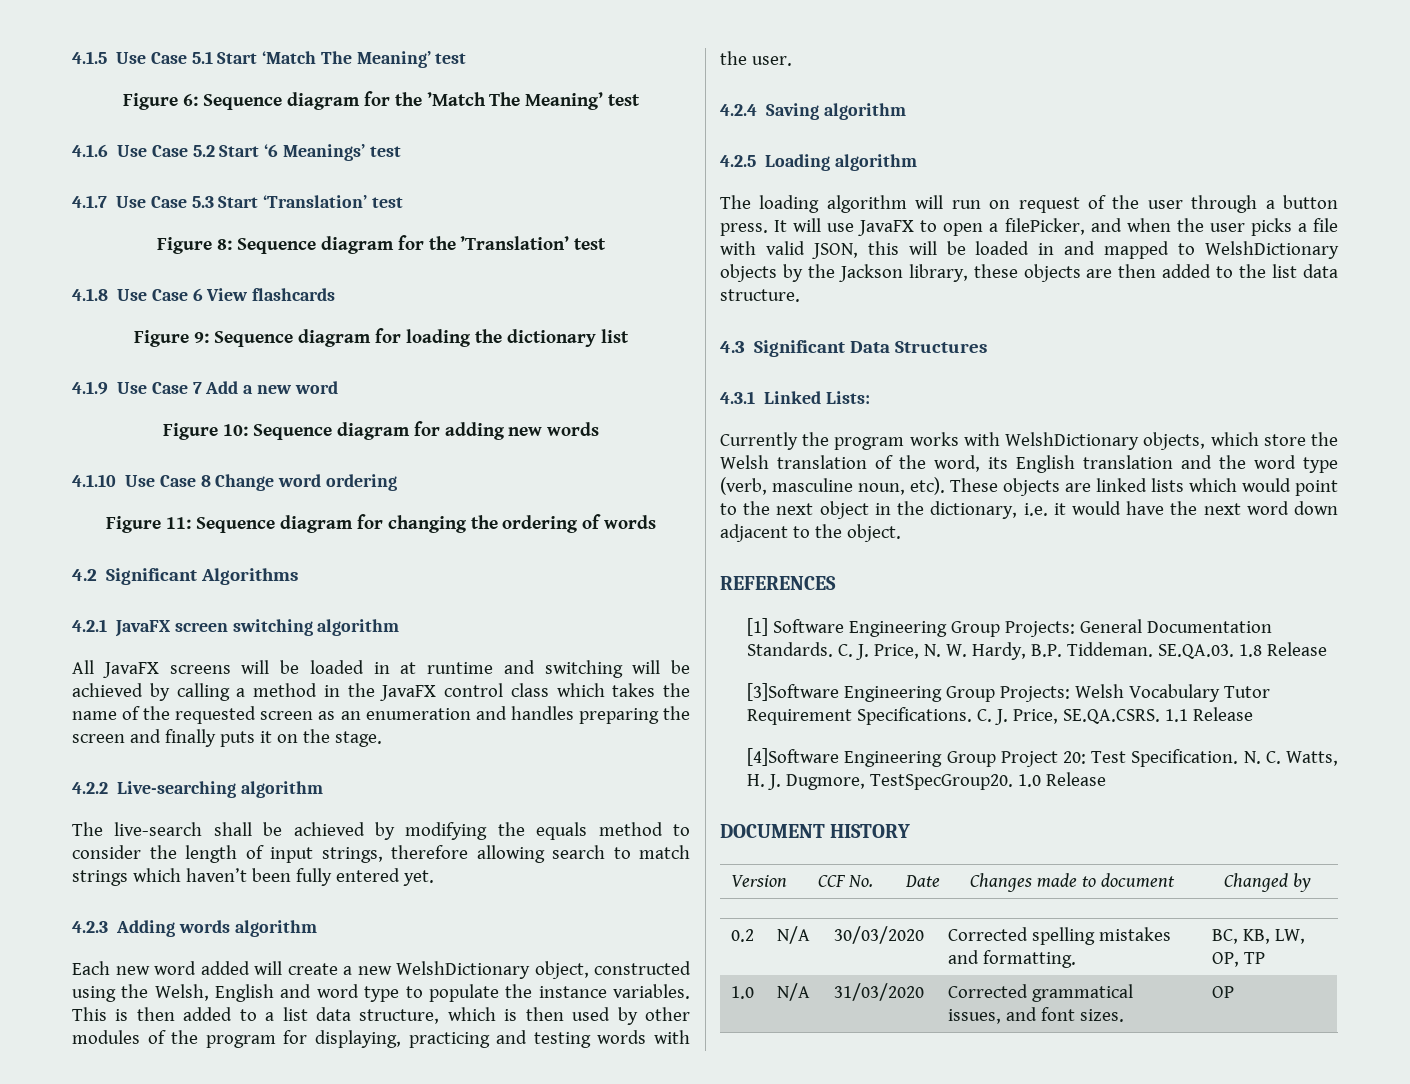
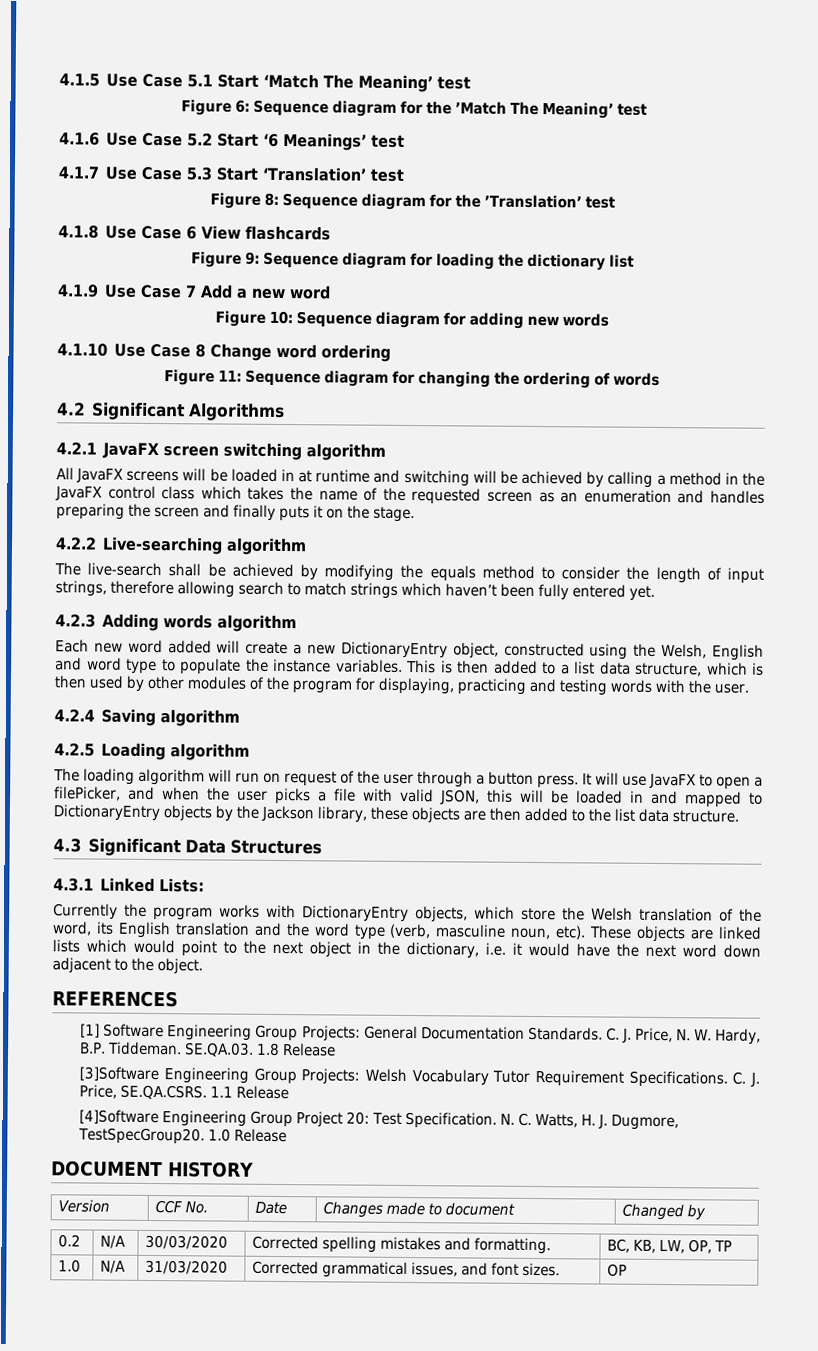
- Each new word added will create a new WelshDictionary object, constructed using the Welsh, English and word type to populate the instance variables.
+ Each new word added will create a new DictionaryEntry object, constructed using the Welsh, English and word type to populate the instance variables.
- It will use JavaFX to open a filePicker, and when the user picks a file with valid JSON, this will be loaded in and mapped to WelshDictionary objects by the Jackson library, these objects are then added to the list data structure.
+ It will use JavaFX to open a filePicker, and when the user picks a file with valid JSON, this will be loaded in and mapped to DictionaryEntry objects by the Jackson library, these objects are then added to the list data structure.
- Currently the program works with WelshDictionary objects, which store the Welsh translation of the word, its English translation and the word type (verb, masculine noun, etc).
+ Currently the program works with DictionaryEntry objects, which store the Welsh translation of the word, its English translation and the word type (verb, masculine noun, etc).

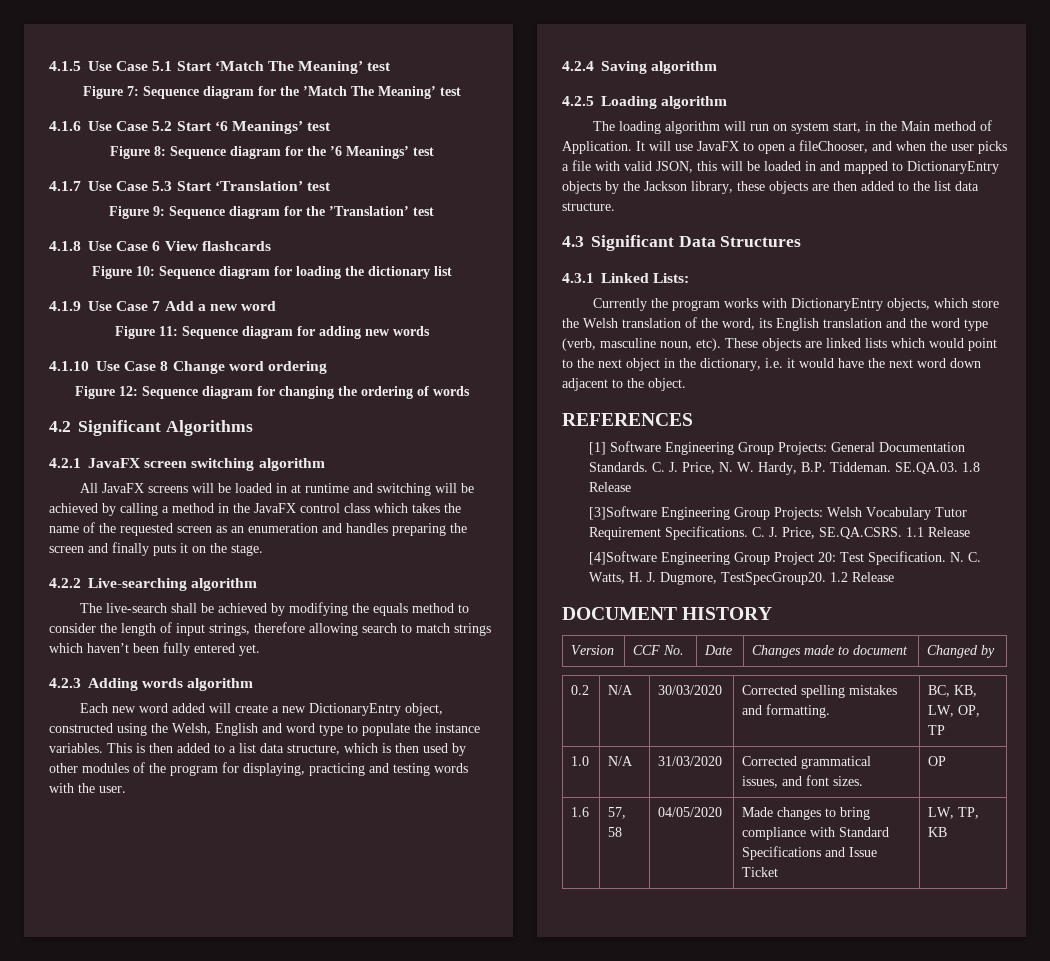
- Figure 6: Sequence diagram for the ’Match The Meaning’ test
+ Figure 7: Sequence diagram for the ’Match The Meaning’ test
+ Figure 8: Sequence diagram for the ’6 Meanings’ test
- Figure 8: Sequence diagram for the ’Translation’ test
+ Figure 9: Sequence diagram for the ’Translation’ test
- Figure 9: Sequence diagram for loading the dictionary list
+ Figure 10: Sequence diagram for loading the dictionary list
- Figure 10: Sequence diagram for adding new words
+ Figure 11: Sequence diagram for adding new words
- Figure 11: Sequence diagram for changing the ordering of words
+ Figure 12: Sequence diagram for changing the ordering of words
- The loading algorithm will run on request of the user through a button press.
+ The loading algorithm will run on system start, in the Main method of Application.
- It will use JavaFX to open a filePicker, and when the user picks a file with valid JSON, this will be loaded in and mapped to DictionaryEntry objects by the Jackson library, these objects are then added to the list data structure.
+ It will use JavaFX to open a fileChooser, and when the user picks a file with valid JSON, this will be loaded in and mapped to DictionaryEntry objects by the Jackson library, these objects are then added to the list data structure.
- 1.0 Release
+ 1.2 Release
+ 1.6 | 57, 58 | 04/05/2020 | Made changes to bring compliance with Standard Specifications and Issue Ticket | LW, TP, KB

